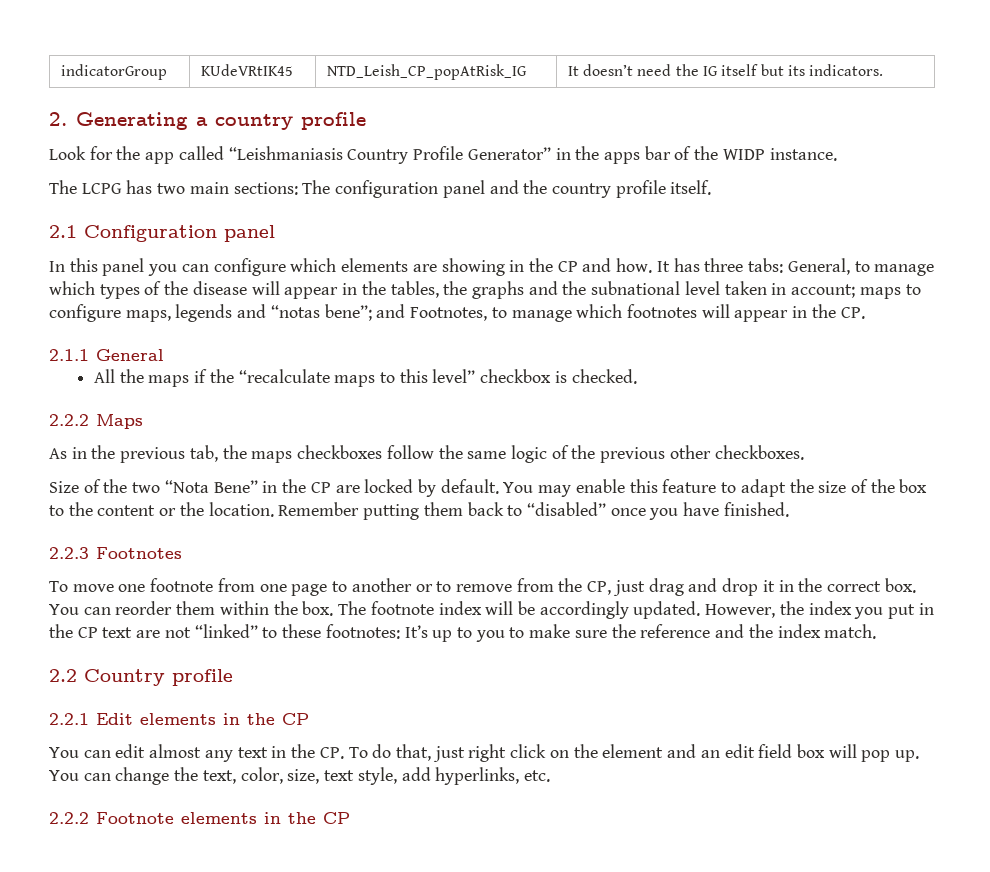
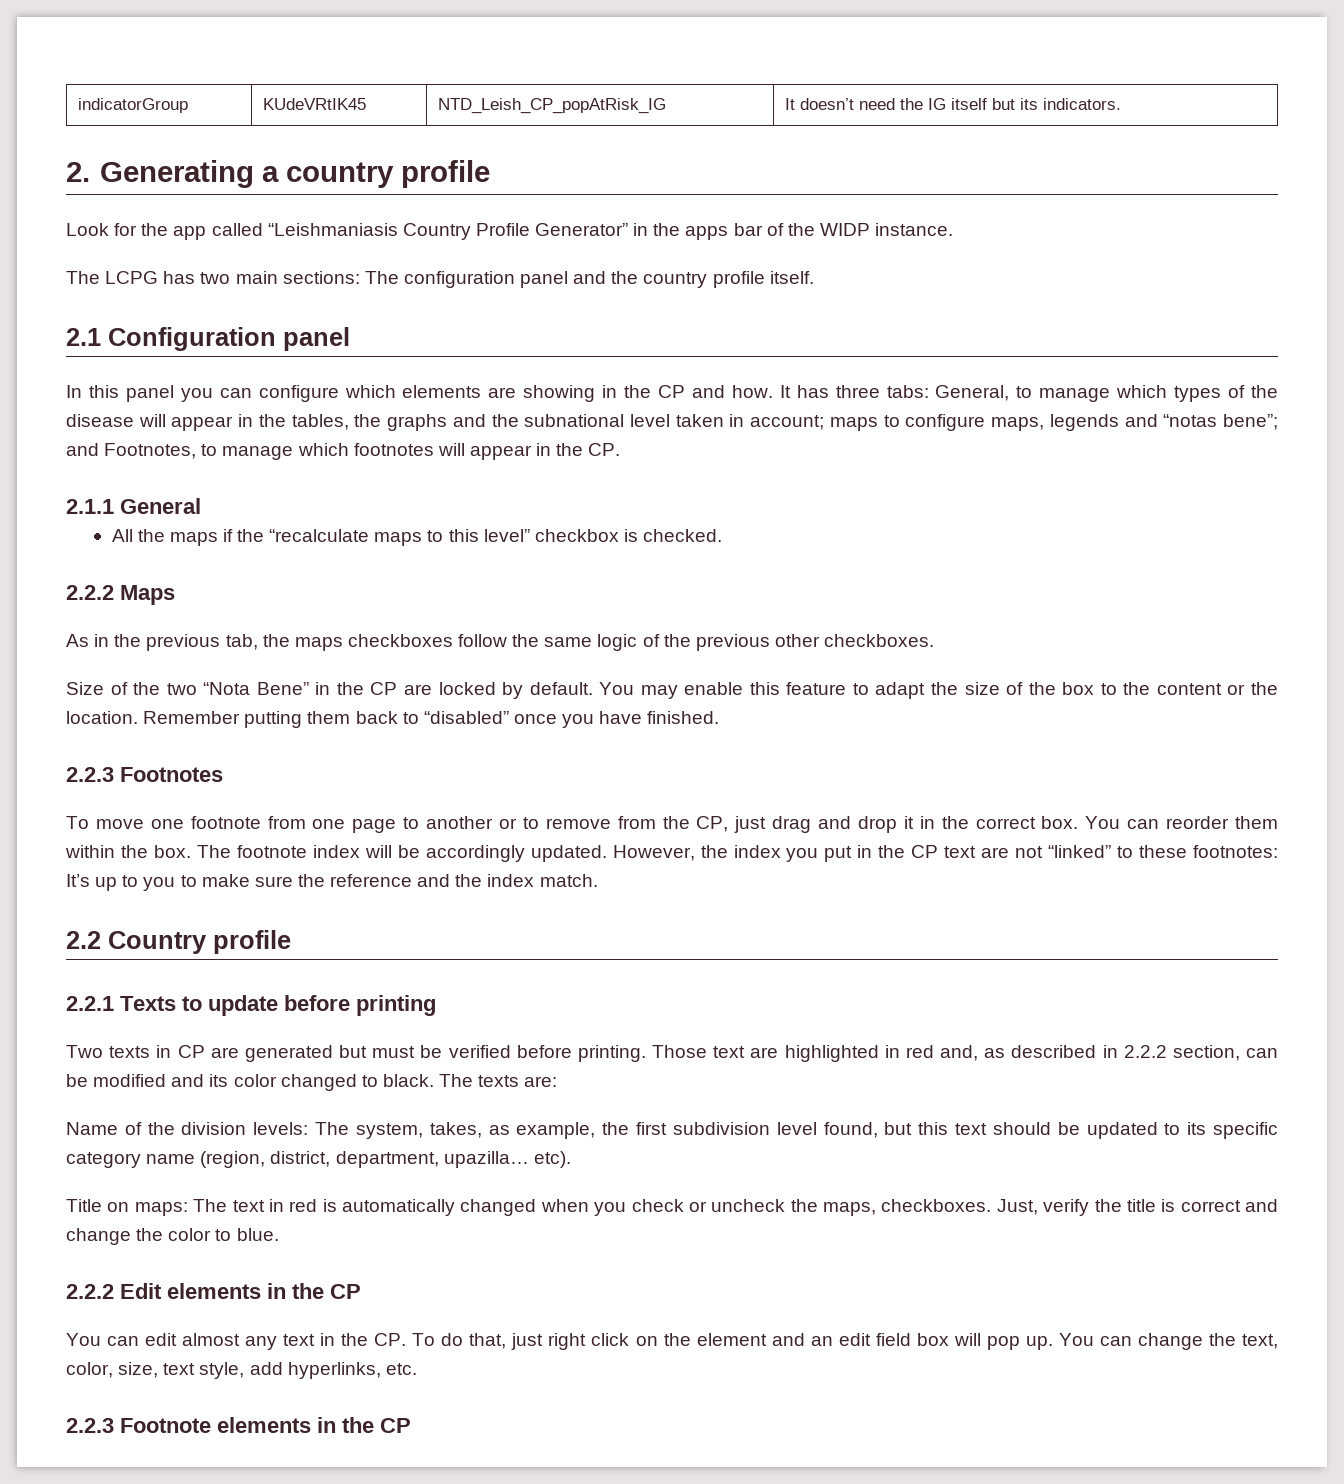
- 2.2.1 Edit elements in the CP
+ 2.2.1 Texts to update before printing
+ Two texts in CP are generated but must be verified before printing. Those text are highlighted in red and, as described in 2.2.2 section, can be modified and its color changed to black. The texts are:
+ Name of the division levels: The system, takes, as example, the first subdivision level found, but this text should be updated to its specific category name (region, district, department, upazilla… etc).
+ Title on maps: The text in red is automatically changed when you check or uncheck the maps, checkboxes. Just, verify the title is correct and change the color to blue.
+ 2.2.2 Edit elements in the CP
- 2.2.2 Footnote elements in the CP
+ 2.2.3 Footnote elements in the CP

